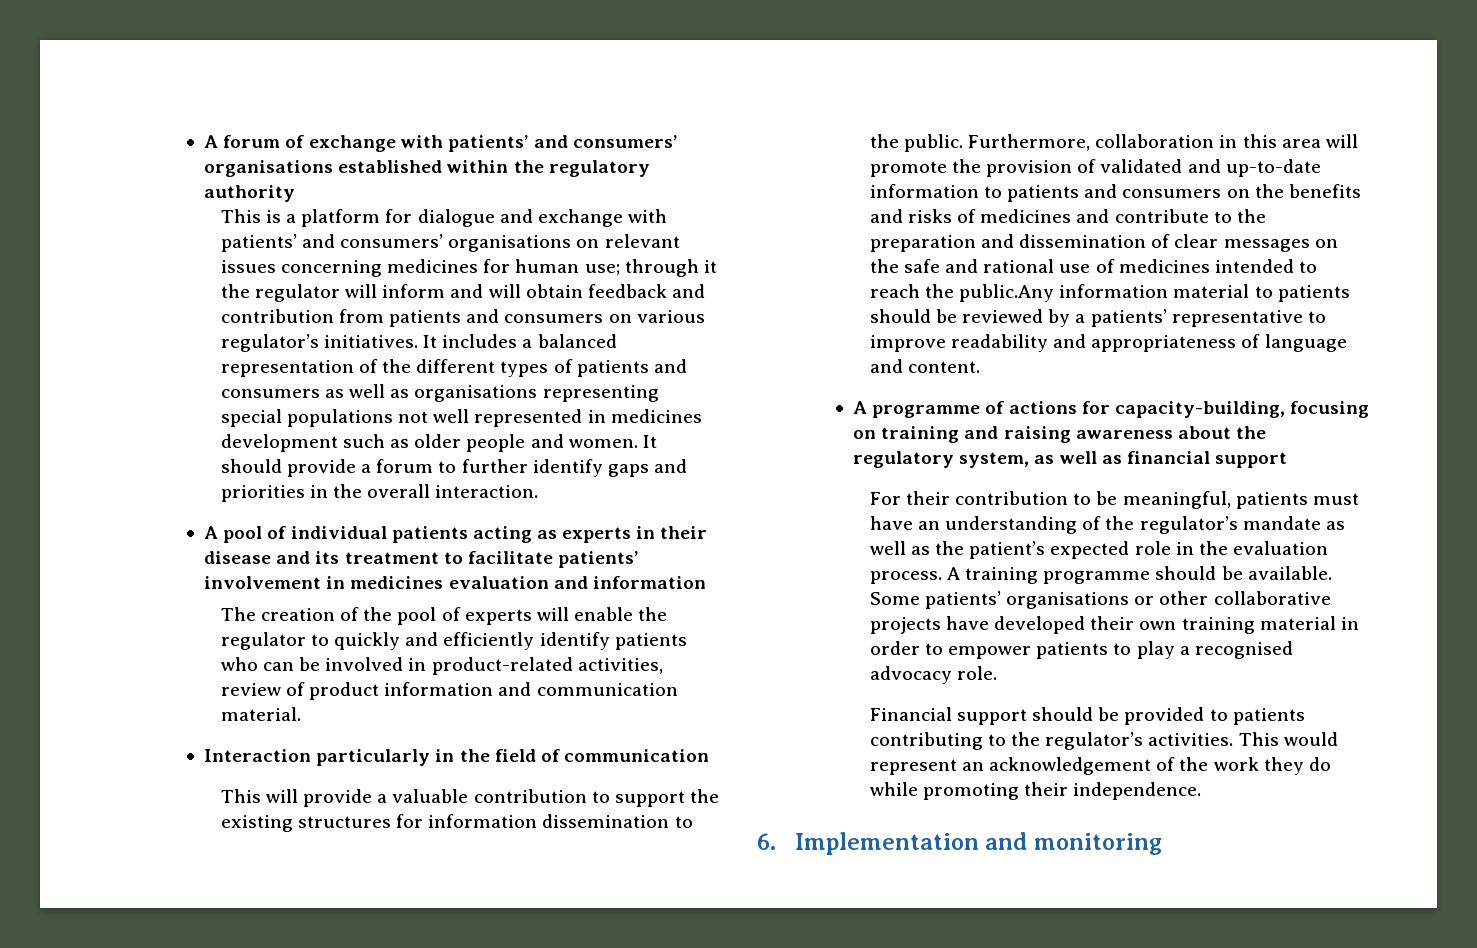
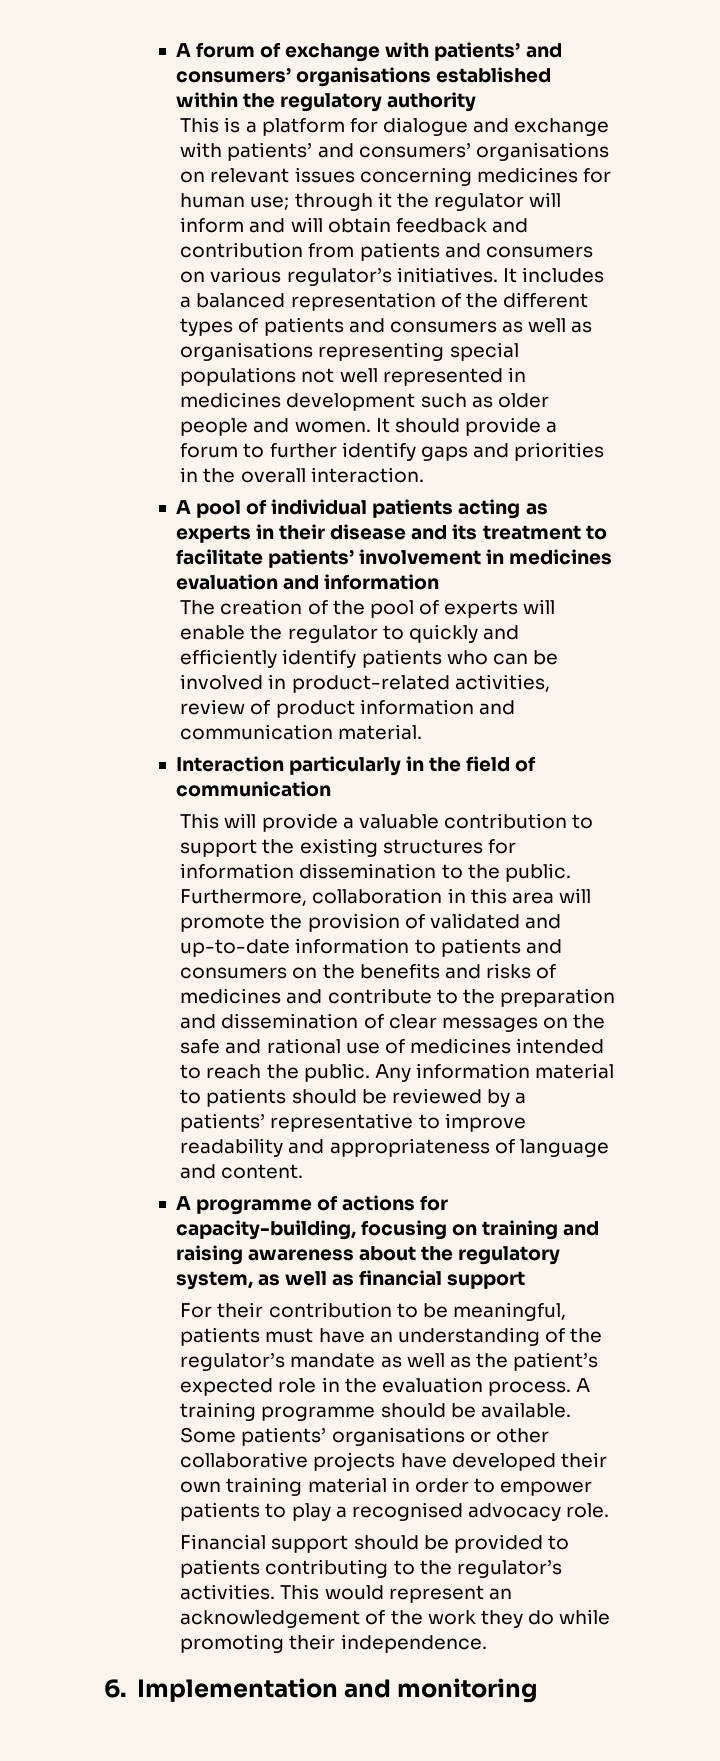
- Furthermore, collaboration in this area will promote the provision of validated and up-to-date information to patients and consumers on the benefits and risks of medicines and contribute to the preparation and dissemination of clear messages on the safe and rational use of medicines intended to reach the public.Any information material to patients should be reviewed by a patients’ representative to improve readability and appropriateness of language and content.
+ Furthermore, collaboration in this area will promote the provision of validated and up-to-date information to patients and consumers on the benefits and risks of medicines and contribute to the preparation and dissemination of clear messages on the safe and rational use of medicines intended to reach the public. Any information material to patients should be reviewed by a patients’ representative to improve readability and appropriateness of language and content.

